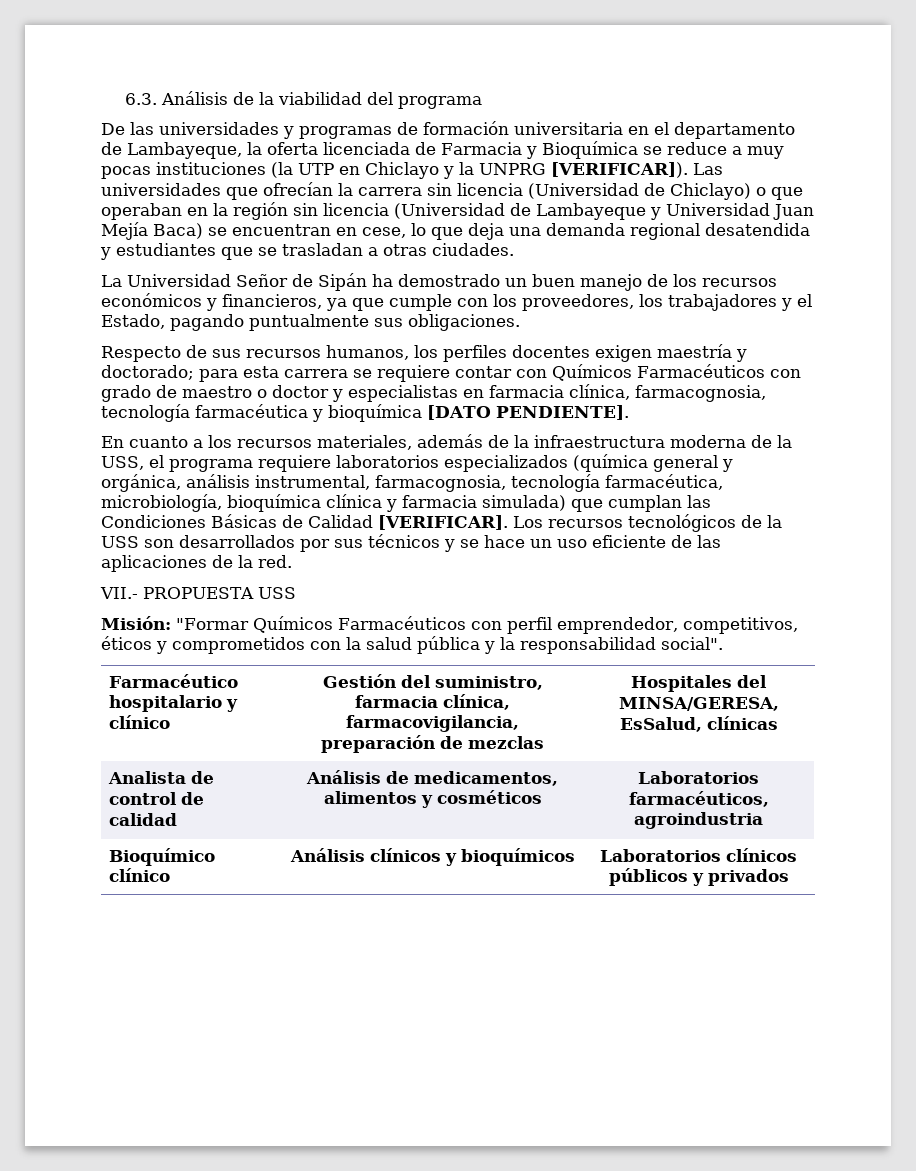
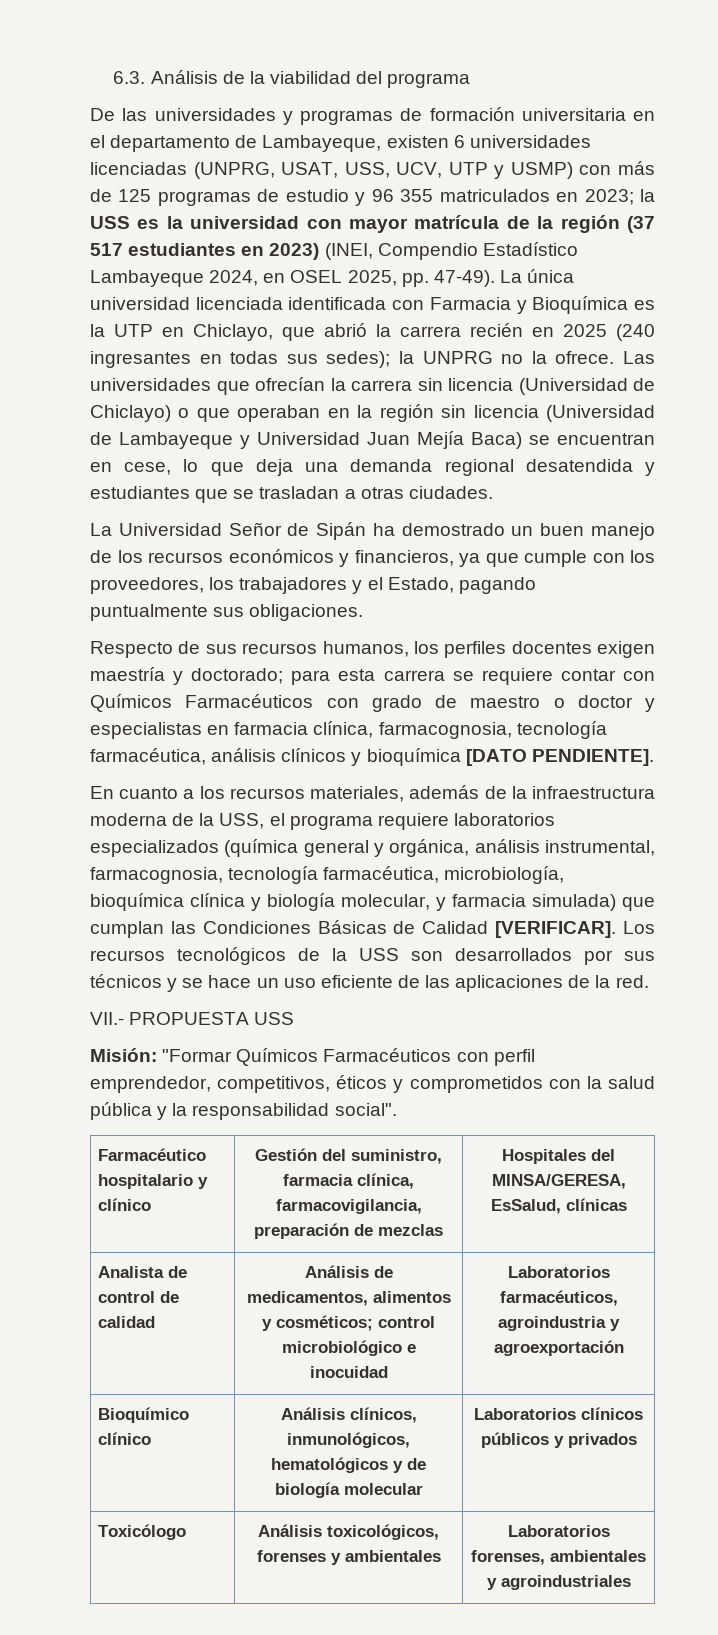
- De las universidades y programas de formación universitaria en el departamento de Lambayeque, la oferta licenciada de Farmacia y Bioquímica se reduce a muy pocas instituciones (la UTP en Chiclayo y la UNPRG [VERIFICAR]).
+ De las universidades y programas de formación universitaria en el departamento de Lambayeque, existen 6 universidades licenciadas (UNPRG, USAT, USS, UCV, UTP y USMP) con más de 125 programas de estudio y 96 355 matriculados en 2023; la USS es la universidad con mayor matrícula de la región (37 517 estudiantes en 2023) (INEI, Compendio Estadístico Lambayeque 2024, en OSEL 2025, pp. 47-49). La única universidad licenciada identificada con Farmacia y Bioquímica es la UTP en Chiclayo, que abrió la carrera recién en 2025 (240 ingresantes en todas sus sedes); la UNPRG no la ofrece.
- Respecto de sus recursos humanos, los perfiles docentes exigen maestría y doctorado; para esta carrera se requiere contar con Químicos Farmacéuticos con grado de maestro o doctor y especialistas en farmacia clínica, farmacognosia, tecnología farmacéutica y bioquímica [DATO PENDIENTE].
+ Respecto de sus recursos humanos, los perfiles docentes exigen maestría y doctorado; para esta carrera se requiere contar con Químicos Farmacéuticos con grado de maestro o doctor y especialistas en farmacia clínica, farmacognosia, tecnología farmacéutica, análisis clínicos y bioquímica [DATO PENDIENTE].
- En cuanto a los recursos materiales, además de la infraestructura moderna de la USS, el programa requiere laboratorios especializados (química general y orgánica, análisis instrumental, farmacognosia, tecnología farmacéutica, microbiología, bioquímica clínica y farmacia simulada) que cumplan las Condiciones Básicas de Calidad [VERIFICAR].
+ En cuanto a los recursos materiales, además de la infraestructura moderna de la USS, el programa requiere laboratorios especializados (química general y orgánica, análisis instrumental, farmacognosia, tecnología farmacéutica, microbiología, bioquímica clínica y biología molecular, y farmacia simulada) que cumplan las Condiciones Básicas de Calidad [VERIFICAR].
- Analista de control de calidad | Análisis de medicamentos, alimentos y cosméticos | Laboratorios farmacéuticos, agroindustria
+ Analista de control de calidad | Análisis de medicamentos, alimentos y cosméticos; control microbiológico e inocuidad | Laboratorios farmacéuticos, agroindustria y agroexportación
- Bioquímico clínico | Análisis clínicos y bioquímicos | Laboratorios clínicos públicos y privados
+ Bioquímico clínico | Análisis clínicos, inmunológicos, hematológicos y de biología molecular | Laboratorios clínicos públicos y privados
+ Toxicólogo | Análisis toxicológicos, forenses y ambientales | Laboratorios forenses, ambientales y agroindustriales

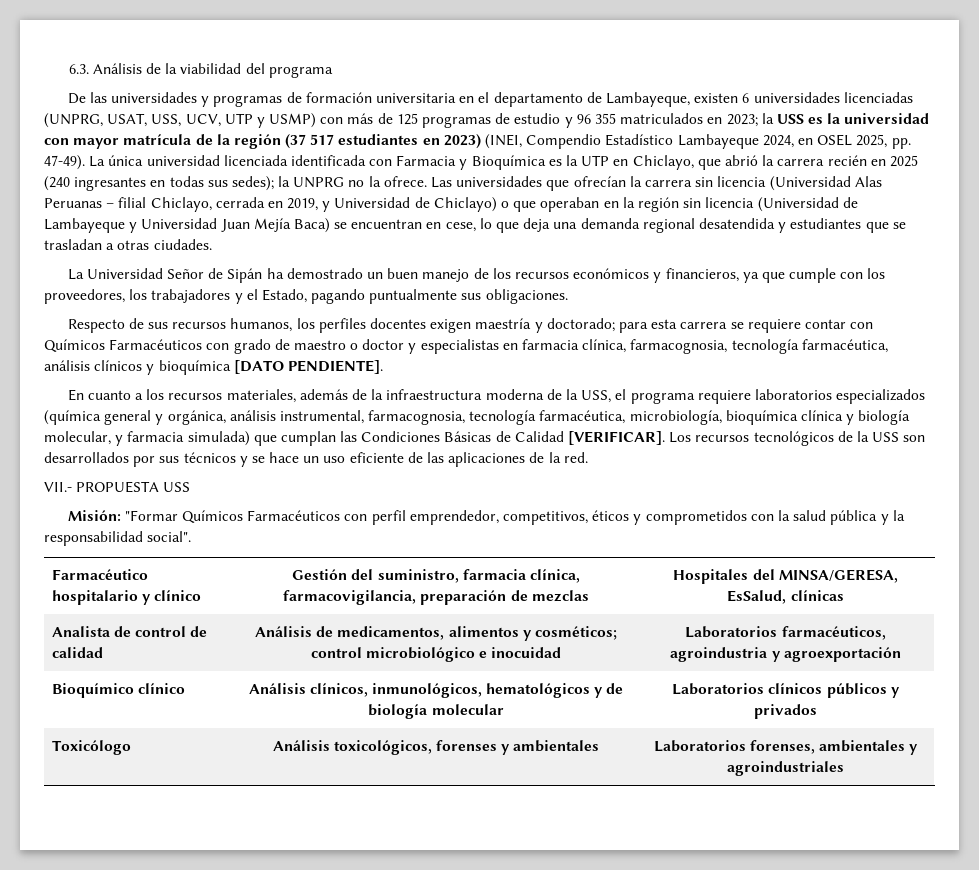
- Las universidades que ofrecían la carrera sin licencia (Universidad de Chiclayo) o que operaban en la región sin licencia (Universidad de Lambayeque y Universidad Juan Mejía Baca) se encuentran en cese, lo que deja una demanda regional desatendida y estudiantes que se trasladan a otras ciudades.
+ Las universidades que ofrecían la carrera sin licencia (Universidad Alas Peruanas – filial Chiclayo, cerrada en 2019, y Universidad de Chiclayo) o que operaban en la región sin licencia (Universidad de Lambayeque y Universidad Juan Mejía Baca) se encuentran en cese, lo que deja una demanda regional desatendida y estudiantes que se trasladan a otras ciudades.

